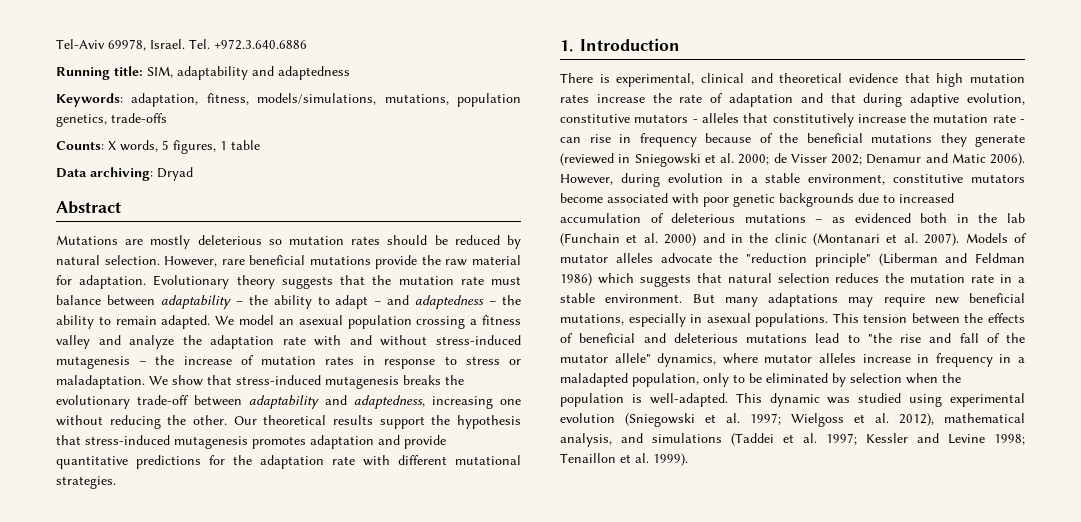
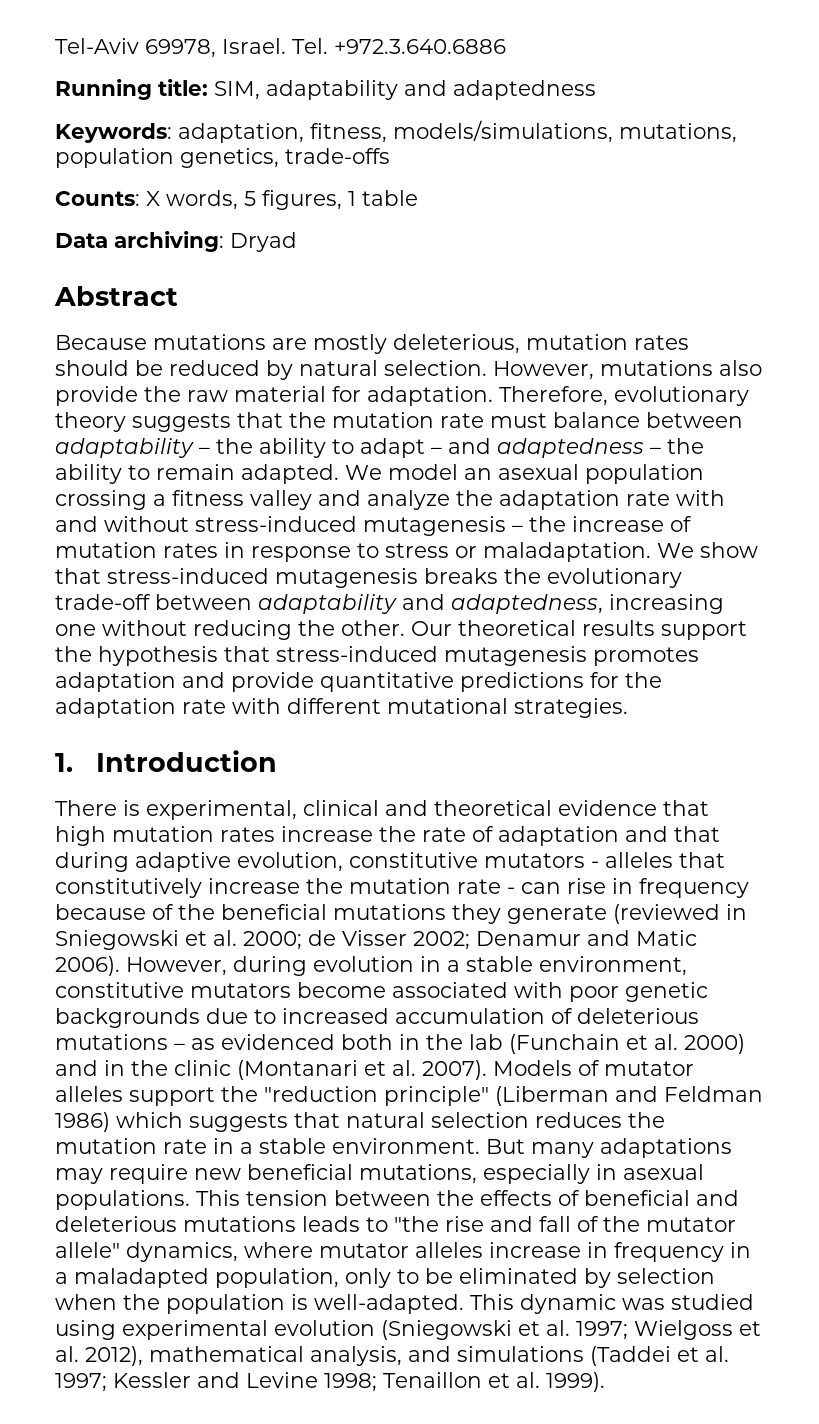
- Mutations are mostly deleterious so mutation rates should be reduced by natural selection.
+ Because mutations are mostly deleterious, mutation rates should be reduced by natural selection.
- However, rare beneficial mutations provide the raw material for adaptation.
+ However, mutations also provide the raw material for adaptation.
- Evolutionary theory suggests that the mutation rate must balance between adaptability – the ability to adapt – and adaptedness – the ability to remain adapted.
+ Therefore, evolutionary theory suggests that the mutation rate must balance between adaptability – the ability to adapt – and adaptedness – the ability to remain adapted.
- Models of mutator alleles advocate the "reduction principle" (Liberman and Feldman 1986) which suggests that natural selection reduces the mutation rate in a stable environment.
+ Models of mutator alleles support the "reduction principle" (Liberman and Feldman 1986) which suggests that natural selection reduces the mutation rate in a stable environment.
- This tension between the effects of beneficial and deleterious mutations lead to "the rise and fall of the mutator allele" dynamics, where mutator alleles increase in frequency in a maladapted population, only to be eliminated by selection when the population is well-adapted.
+ This tension between the effects of beneficial and deleterious mutations leads to "the rise and fall of the mutator allele" dynamics, where mutator alleles increase in frequency in a maladapted population, only to be eliminated by selection when the population is well-adapted.

